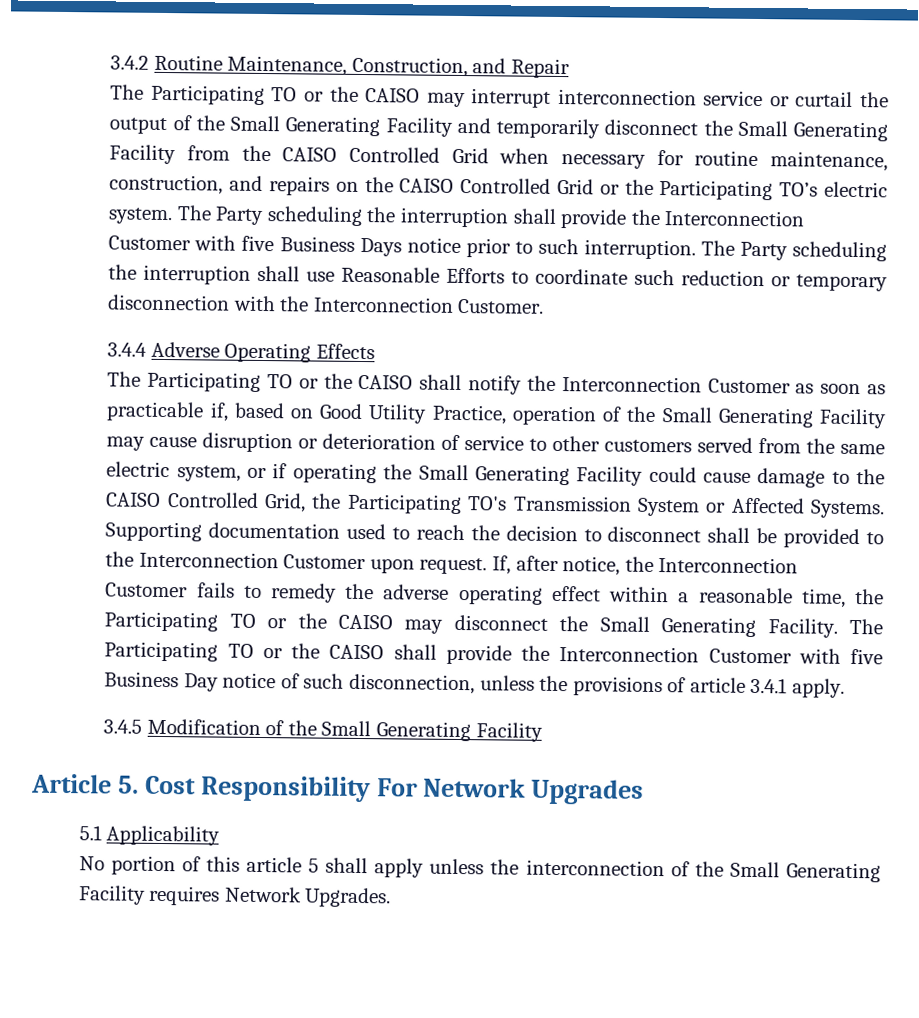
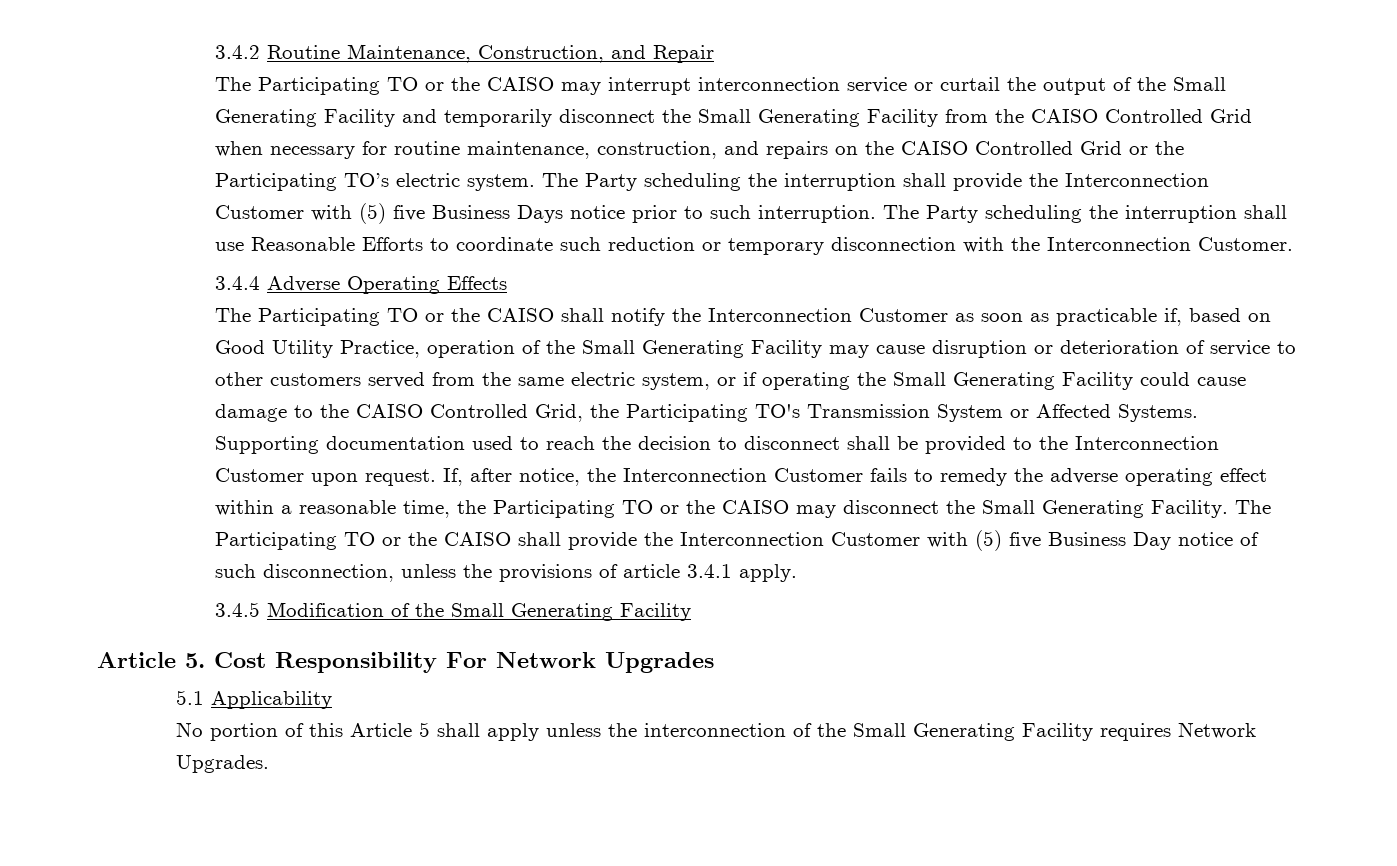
- The Party scheduling the interruption shall provide the Interconnection Customer with five Business Days notice prior to such interruption.
+ The Party scheduling the interruption shall provide the Interconnection Customer with (5) five Business Days notice prior to such interruption.
- The Participating TO or the CAISO shall provide the Interconnection Customer with five Business Day notice of such disconnection, unless the provisions of article 3.4.1 apply.
+ The Participating TO or the CAISO shall provide the Interconnection Customer with (5) five Business Day notice of such disconnection, unless the provisions of article 3.4.1 apply.
- No portion of this article 5 shall apply unless the interconnection of the Small Generating Facility requires Network Upgrades.
+ No portion of this Article 5 shall apply unless the interconnection of the Small Generating Facility requires Network Upgrades.

